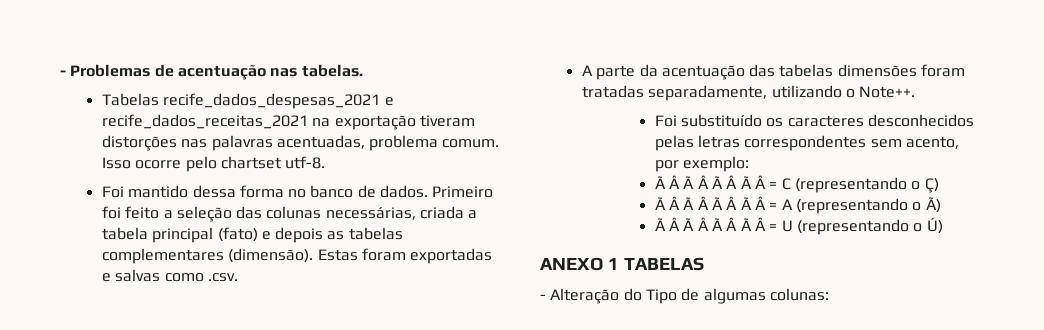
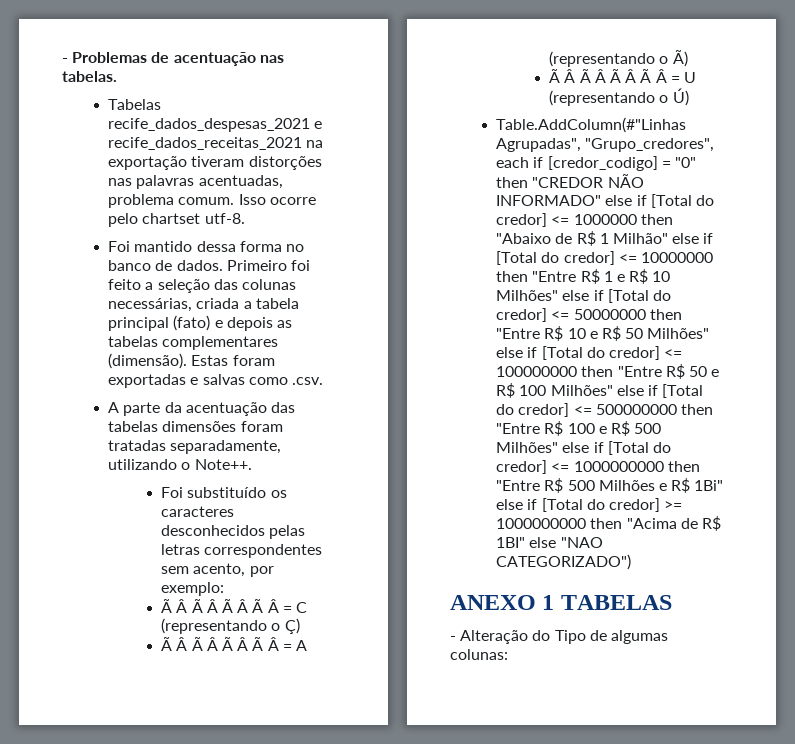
+ Table.AddColumn(#"Linhas Agrupadas", "Grupo_credores", each if [credor_codigo] = "0" then "CREDOR NÃO INFORMADO" else if [Total do credor] <= 1000000 then "Abaixo de R$ 1 Milhão" else if [Total do credor] <= 10000000 then "Entre R$ 1 e R$ 10 Milhões" else if [Total do credor] <= 50000000 then "Entre R$ 10 e R$ 50 Milhões" else if [Total do credor] <= 100000000 then "Entre R$ 50 e R$ 100 Milhões" else if [Total do credor] <= 500000000 then "Entre R$ 100 e R$ 500 Milhões" else if [Total do credor] <= 1000000000 then "Entre R$ 500 Milhões e R$ 1Bi" else if [Total do credor] >= 1000000000 then "Acima de R$ 1BI" else "NAO CATEGORIZADO")

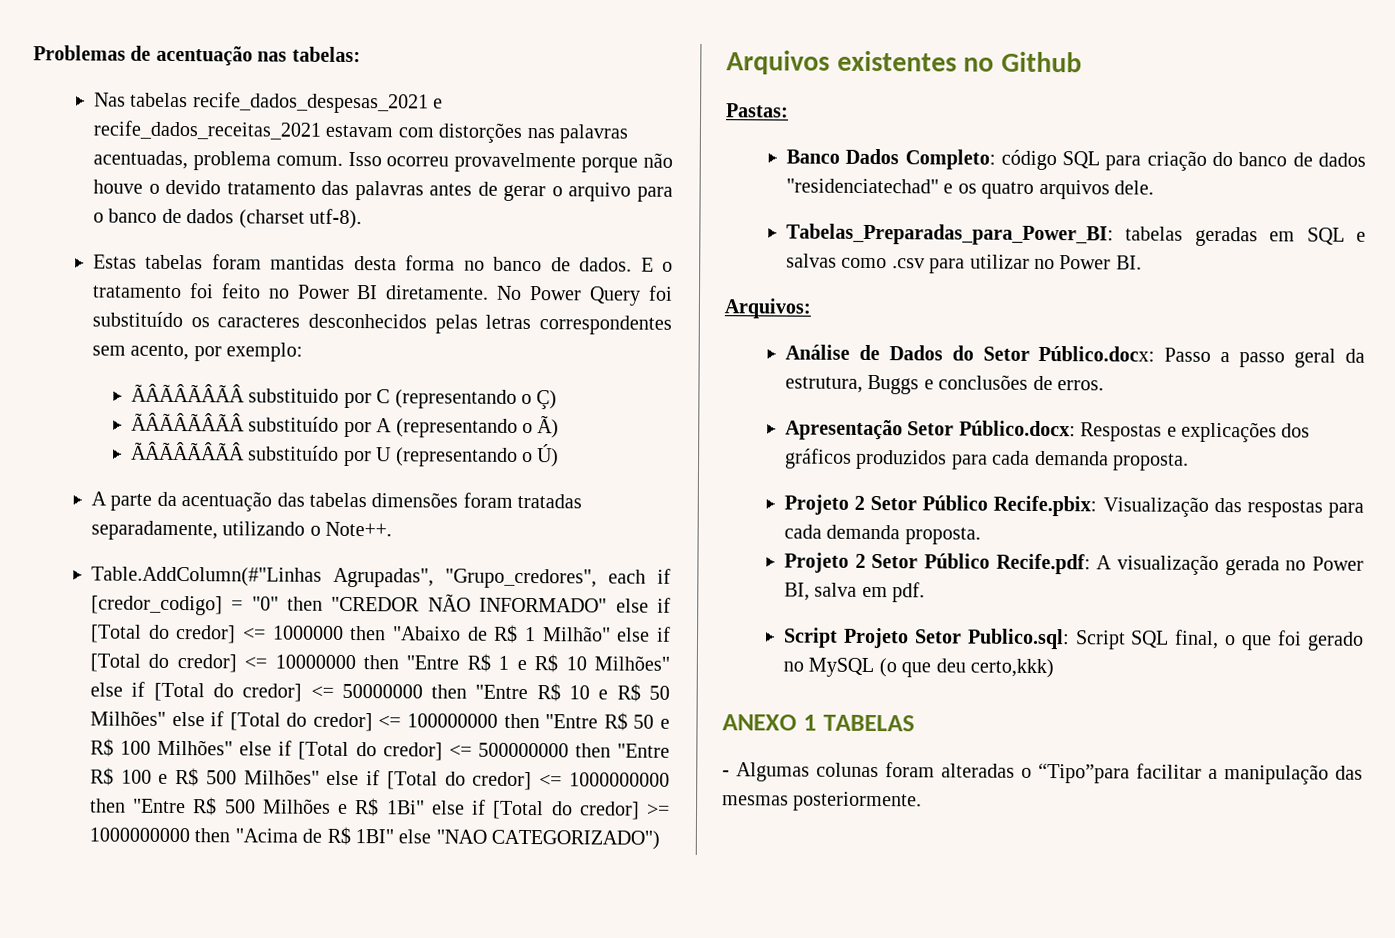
- - Problemas de acentuação nas tabelas.
- Tabelas recife_dados_despesas_2021 e recife_dados_receitas_2021 na exportação tiveram distorções nas palavras acentuadas, problema comum.
+ Problemas de acentuação nas tabelas:
+ Nas tabelas recife_dados_despesas_2021 e recife_dados_receitas_2021 estavam com distorções nas palavras acentuadas, problema comum.
- Isso ocorre pelo chartset utf-8.
- Foi mantido dessa forma no banco de dados.
+ Isso ocorreu provavelmente porque não houve o devido tratamento das palavras antes de gerar o arquivo para o banco de dados (charset utf-8).
+ Estas tabelas foram mantidas desta forma no banco de dados.
- Primeiro foi feito a seleção das colunas necessárias, criada a tabela principal (fato) e depois as tabelas complementares (dimensão). Estas foram exportadas e salvas como .csv.
+ E o tratamento foi feito no Power BI diretamente. No Power Query foi substituído os caracteres desconhecidos pelas letras correspondentes sem acento, por exemplo:
+ ÃÂÃÂÃÂÃÂ substituido por C (representando o Ç)
+ ÃÂÃÂÃÂÃÂ substituído por A (representando o Ã)
+ ÃÂÃÂÃÂÃÂ substituído por U (representando o Ú)
- Foi substituído os caracteres desconhecidos pelas letras correspondentes sem acento, por exemplo:
- Ã Â Ã Â Ã Â Ã Â = C (representando o Ç)
- Ã Â Ã Â Ã Â Ã Â = A (representando o Ã)
- Ã Â Ã Â Ã Â Ã Â = U (representando o Ú)
+ Arquivos existentes no Github
+ Pastas:
+ Banco Dados Completo: código SQL para criação do banco de dados "residenciatechad" e os quatro arquivos dele.
+ Tabelas_Preparadas_para_Power_BI: tabelas geradas em SQL e salvas como .csv para utilizar no Power BI.
+ Arquivos:
+ Análise de Dados do Setor Público.docx: Passo a passo geral da estrutura, Buggs e conclusões de erros.
+ Apresentação Setor Público.docx: Respostas e explicações dos gráficos produzidos para cada demanda proposta.
+ Projeto 2 Setor Público Recife.pbix: Visualização das respostas para cada demanda proposta.
+ Projeto 2 Setor Público Recife.pdf: A visualização gerada no Power BI, salva em pdf.
+ Script Projeto Setor Publico.sql: Script SQL final, o que foi gerado no MySQL (o que deu certo,kkk)
  ANEXO 1 TABELAS
- - Alteração do Tipo de algumas colunas:
+ - Algumas colunas foram alteradas o “Tipo”para facilitar a manipulação das mesmas posteriormente.

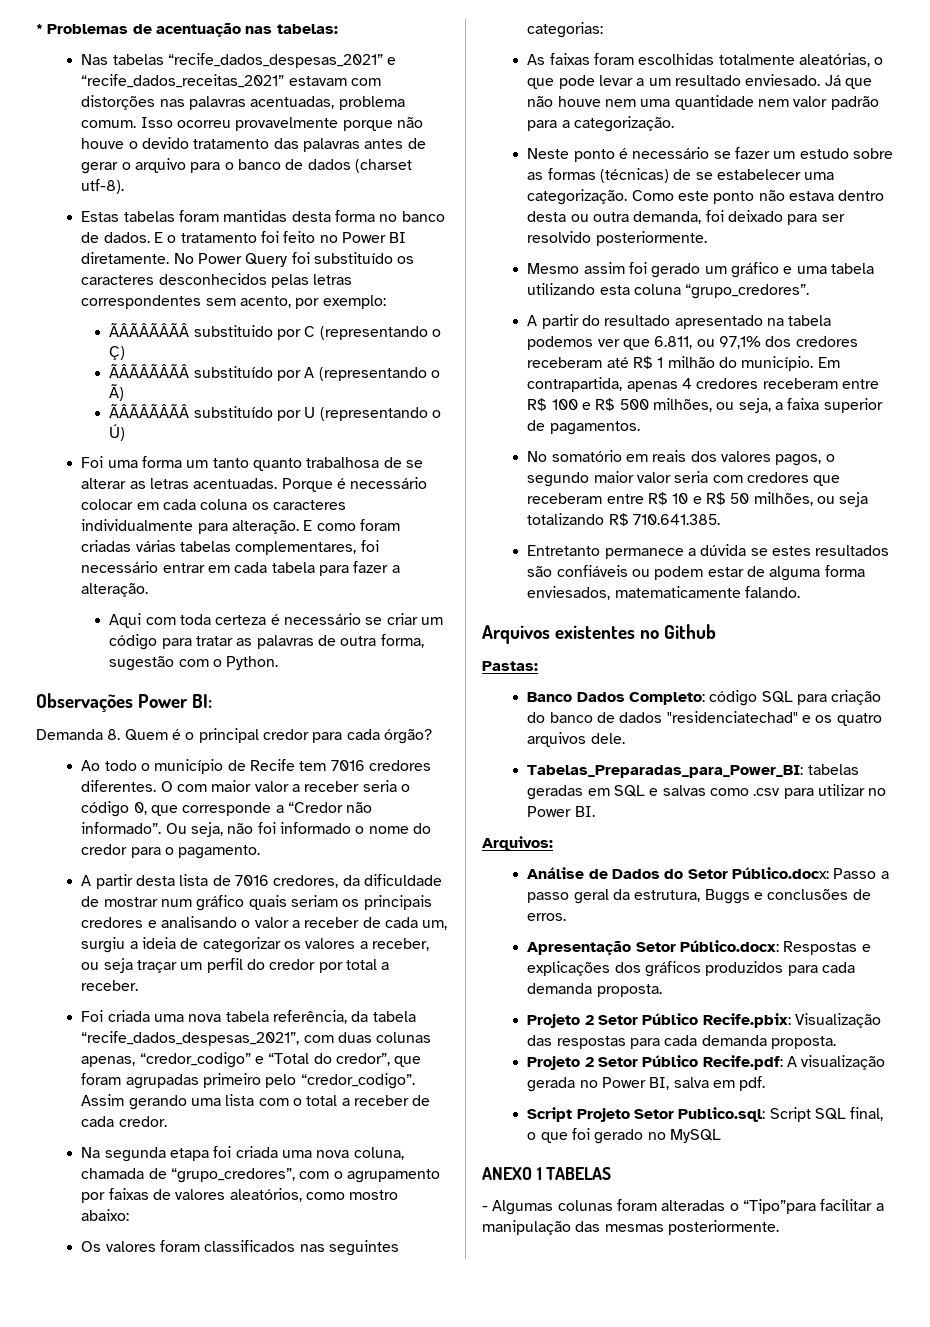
- Problemas de acentuação nas tabelas:
+ * Problemas de acentuação nas tabelas:
- Nas tabelas recife_dados_despesas_2021 e recife_dados_receitas_2021 estavam com distorções nas palavras acentuadas, problema comum.
+ Nas tabelas “recife_dados_despesas_2021” e “recife_dados_receitas_2021” estavam com distorções nas palavras acentuadas, problema comum.
- A parte da acentuação das tabelas dimensões foram tratadas separadamente, utilizando o Note++.
- Table.AddColumn(#"Linhas Agrupadas", "Grupo_credores", each if [credor_codigo] = "0" then "CREDOR NÃO INFORMADO" else if [Total do credor] <= 1000000 then "Abaixo de R$ 1 Milhão" else if [Total do credor] <= 10000000 then "Entre R$ 1 e R$ 10 Milhões" else if [Total do credor] <= 50000000 then "Entre R$ 10 e R$ 50 Milhões" else if [Total do credor] <= 100000000 then "Entre R$ 50 e R$ 100 Milhões" else if [Total do credor] <= 500000000 then "Entre R$ 100 e R$ 500 Milhões" else if [Total do credor] <= 1000000000 then "Entre R$ 500 Milhões e R$ 1Bi" else if [Total do credor] >= 1000000000 then "Acima de R$ 1BI" else "NAO CATEGORIZADO")
+ Foi uma forma um tanto quanto trabalhosa de se alterar as letras acentuadas. Porque é necessário colocar em cada coluna os caracteres individualmente para alteração. E como foram criadas várias tabelas complementares, foi necessário entrar em cada tabela para fazer a alteração.
+ Aqui com toda certeza é necessário se criar um código para tratar as palavras de outra forma, sugestão com o Python.
+ Observações Power BI:
+ Demanda 8. Quem é o principal credor para cada órgão?
+ Ao todo o município de Recife tem 7016 credores diferentes. O com maior valor a receber seria o código 0, que corresponde a “Credor não informado”. Ou seja, não foi informado o nome do credor para o pagamento.
+ A partir desta lista de 7016 credores, da dificuldade de mostrar num gráfico quais seriam os principais credores e analisando o valor a receber de cada um, surgiu a ideia de categorizar os valores a receber, ou seja traçar um perfil do credor por total a receber.
+ Foi criada uma nova tabela referência, da tabela “recife_dados_despesas_2021”, com duas colunas apenas, “credor_codigo” e “Total do credor”, que foram agrupadas primeiro pelo “credor_codigo”. Assim gerando uma lista com o total a receber de cada credor.
+ Na segunda etapa foi criada uma nova coluna, chamada de “grupo_credores”, com o agrupamento por faixas de valores aleatórios, como mostro abaixo:
+ Os valores foram classificados nas seguintes categorias:
+ As faixas foram escolhidas totalmente aleatórias, o que pode levar a um resultado enviesado. Já que não houve nem uma quantidade nem valor padrão para a categorização.
+ Neste ponto é necessário se fazer um estudo sobre as formas (técnicas) de se estabelecer uma categorização. Como este ponto não estava dentro desta ou outra demanda, foi deixado para ser resolvido posteriormente.
+ Mesmo assim foi gerado um gráfico e uma tabela utilizando esta coluna “grupo_credores”.
+ A partir do resultado apresentado na tabela podemos ver que 6.811, ou 97,1% dos credores receberam até R$ 1 milhão do município. Em contrapartida, apenas 4 credores receberam entre R$ 100 e R$ 500 milhões, ou seja, a faixa superior de pagamentos.
+ No somatório em reais dos valores pagos, o segundo maior valor seria com credores que receberam entre R$ 10 e R$ 50 milhões, ou seja totalizando R$ 710.641.385.
+ Entretanto permanece a dúvida se estes resultados são confiáveis ou podem estar de alguma forma enviesados, matematicamente falando.
- Script Projeto Setor Publico.sql: Script SQL final, o que foi gerado no MySQL (o que deu certo,kkk)
+ Script Projeto Setor Publico.sql: Script SQL final, o que foi gerado no MySQL

